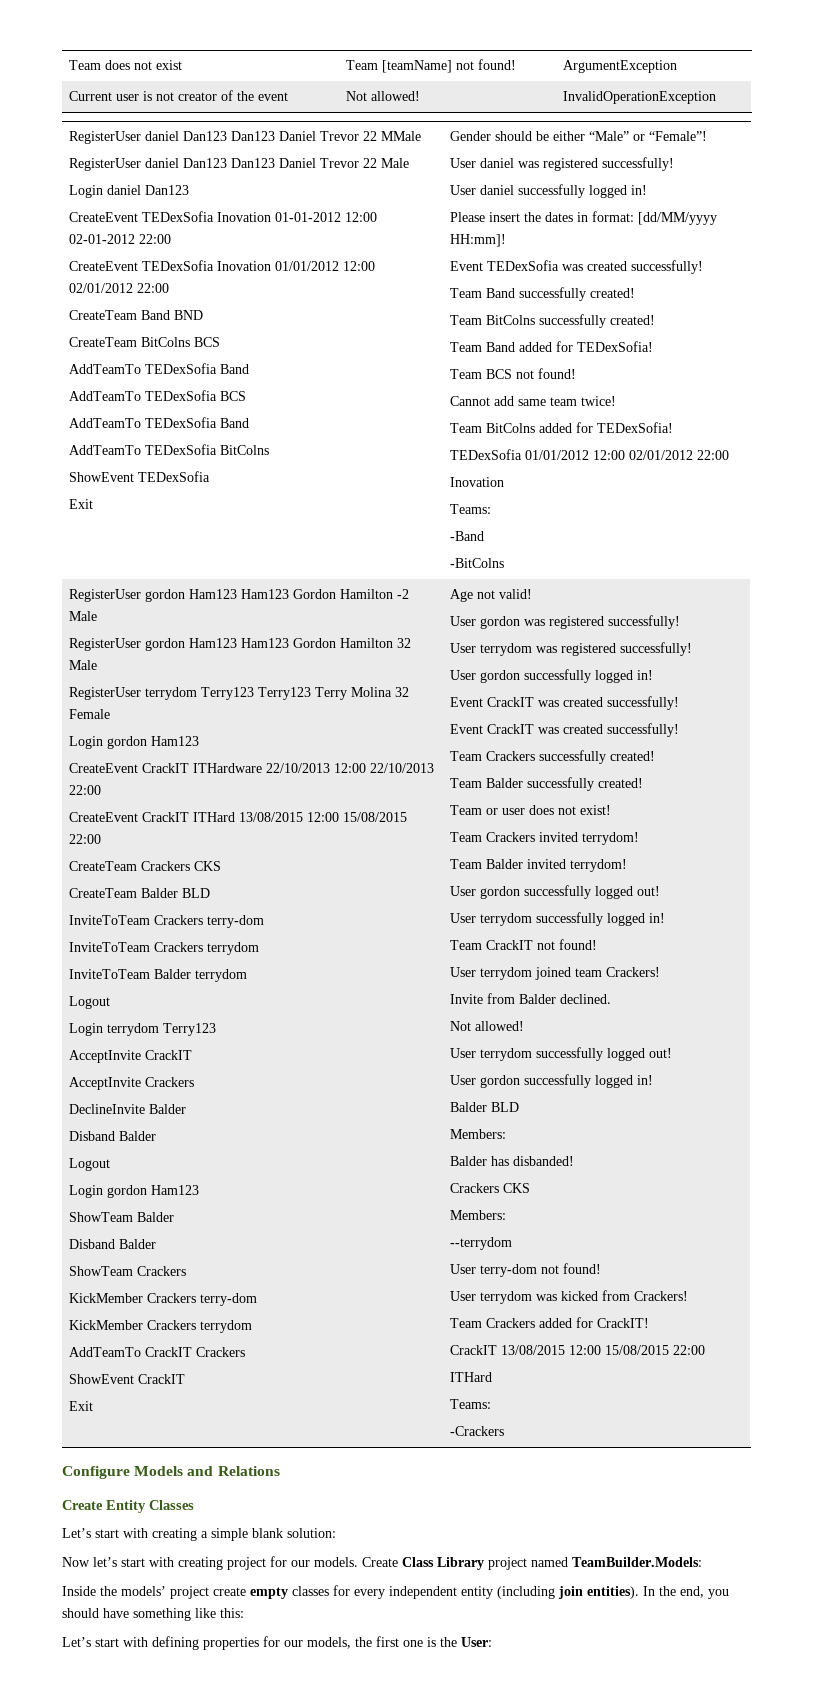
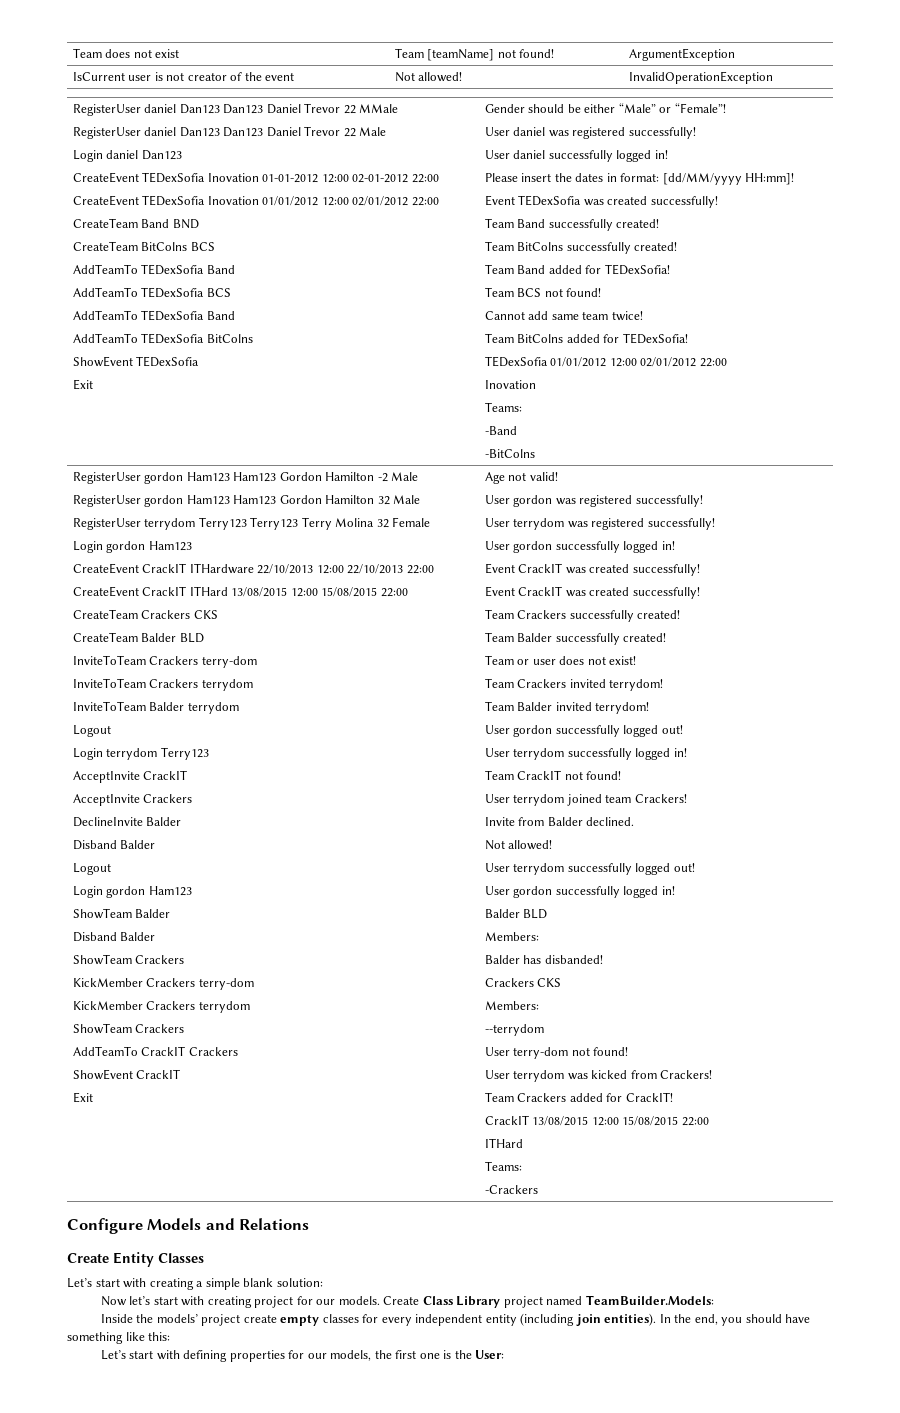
- Current user is not creator of the event | Not allowed! | InvalidOperationException
+ IsCurrent user is not creator of the event | Not allowed! | InvalidOperationException
  KickMember Crackers terrydom
+ ShowTeam Crackers

